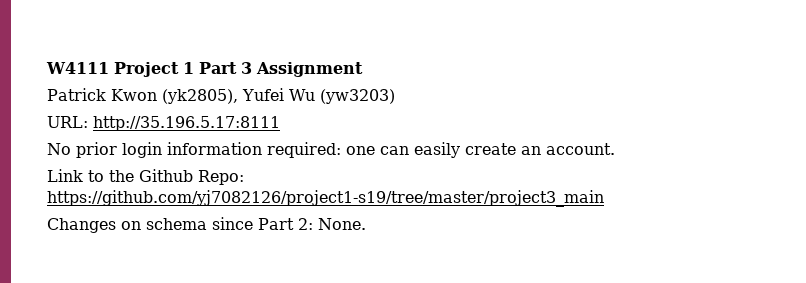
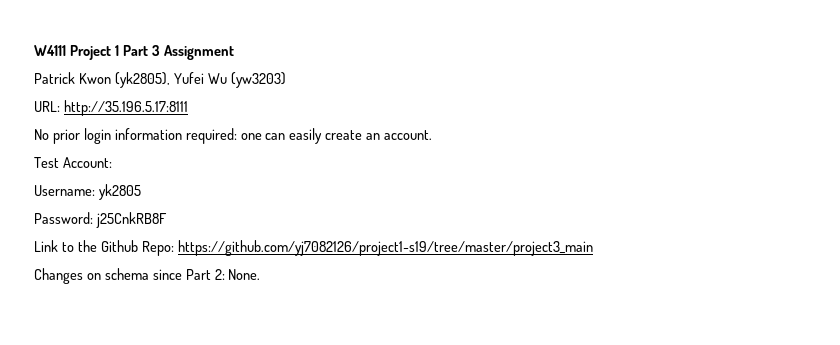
+ Test Account:
+ Username: yk2805
+ Password: j25CnkRB8F

